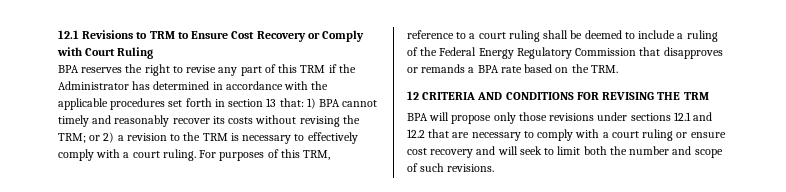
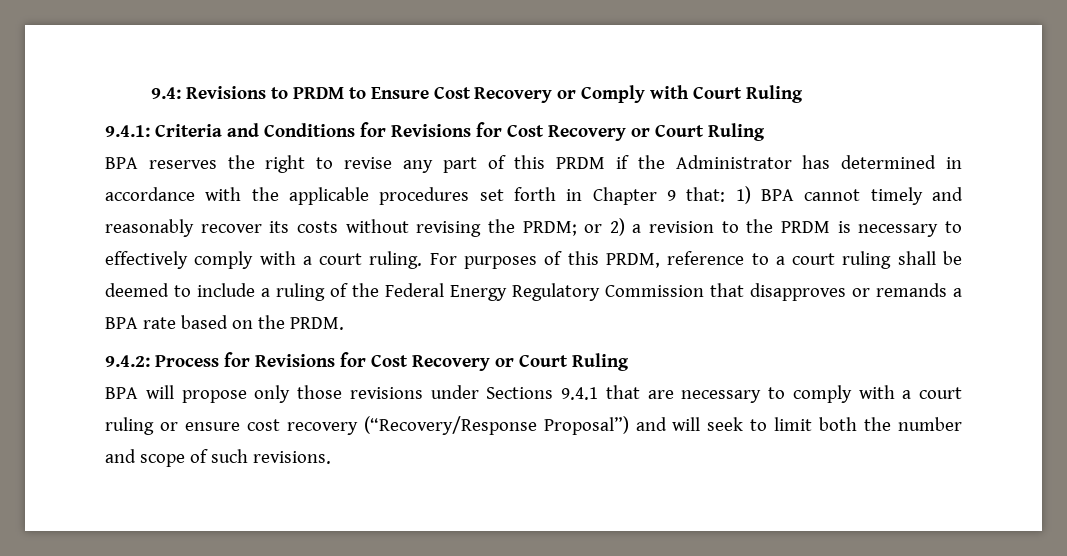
- 12.1 Revisions to TRM to Ensure Cost Recovery or Comply with Court Ruling
+ 9.4: Revisions to PRDM to Ensure Cost Recovery or Comply with Court Ruling
+ 9.4.1: Criteria and Conditions for Revisions for Cost Recovery or Court Ruling
- BPA reserves the right to revise any part of this TRM if the Administrator has determined in accordance with the applicable procedures set forth in section 13 that: 1) BPA cannot timely and reasonably recover its costs without revising the TRM; or 2) a revision to the TRM is necessary to effectively comply with a court ruling.
+ BPA reserves the right to revise any part of this PRDM if the Administrator has determined in accordance with the applicable procedures set forth in Chapter 9 that: 1) BPA cannot timely and reasonably recover its costs without revising the PRDM; or 2) a revision to the PRDM is necessary to effectively comply with a court ruling.
- For purposes of this TRM, reference to a court ruling shall be deemed to include a ruling of the Federal Energy Regulatory Commission that disapproves or remands a BPA rate based on the TRM.
- 12 CRITERIA AND CONDITIONS FOR REVISING THE TRM
+ For purposes of this PRDM, reference to a court ruling shall be deemed to include a ruling of the Federal Energy Regulatory Commission that disapproves or remands a BPA rate based on the PRDM.
+ 9.4.2: Process for Revisions for Cost Recovery or Court Ruling
- BPA will propose only those revisions under sections 12.1 and 12.2 that are necessary to comply with a court ruling or ensure cost recovery and will seek to limit both the number and scope of such revisions.
+ BPA will propose only those revisions under Sections 9.4.1 that are necessary to comply with a court ruling or ensure cost recovery (“Recovery/Response Proposal”) and will seek to limit both the number and scope of such revisions.

